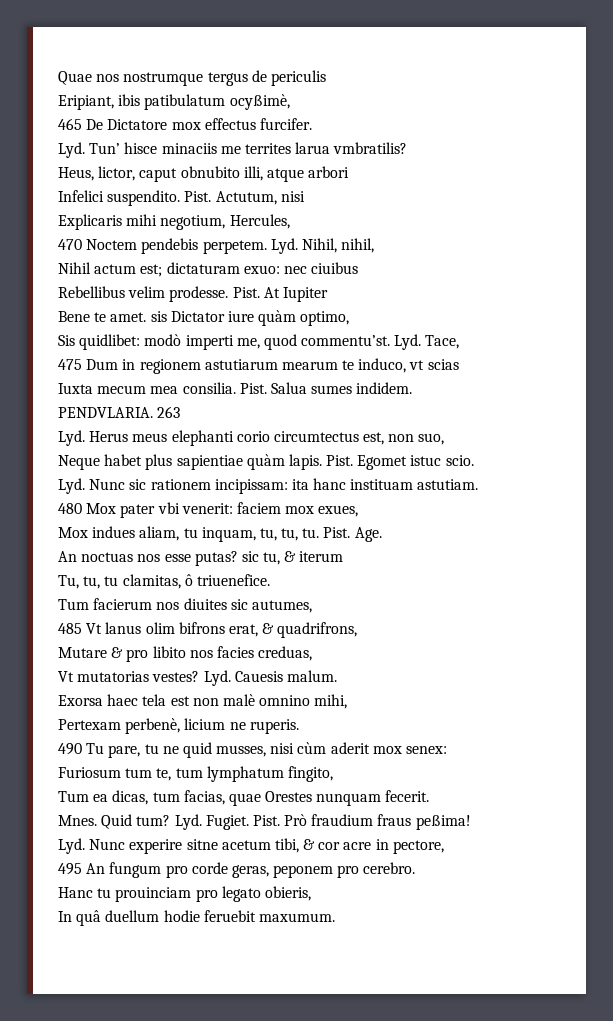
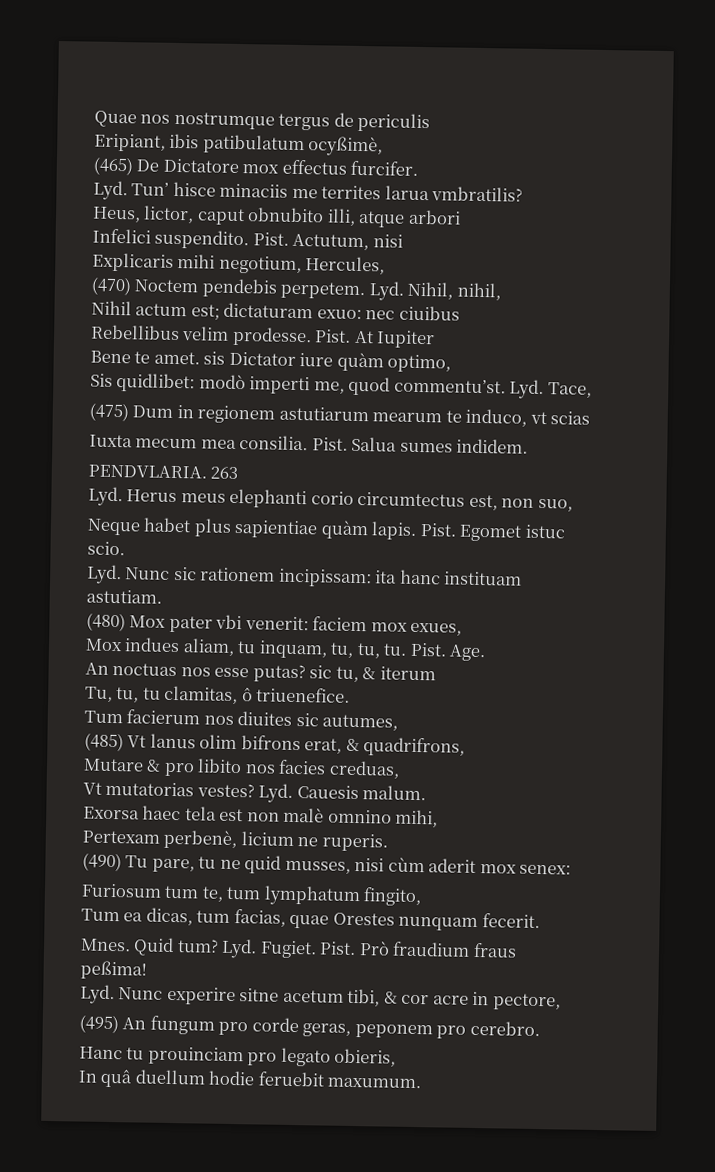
- 465 De Dictatore mox effectus furcifer.
+ (465) De Dictatore mox effectus furcifer.
- 470 Noctem pendebis perpetem.
+ (470) Noctem pendebis perpetem.
- 475 Dum in regionem astutiarum mearum te induco, vt scias
+ (475) Dum in regionem astutiarum mearum te induco, vt scias
- 480 Mox pater vbi venerit: faciem mox exues,
+ (480) Mox pater vbi venerit: faciem mox exues,
- 485 Vt lanus olim bifrons erat, & quadrifrons,
+ (485) Vt lanus olim bifrons erat, & quadrifrons,
- 490 Tu pare, tu ne quid musses, nisi cùm aderit mox senex:
+ (490) Tu pare, tu ne quid musses, nisi cùm aderit mox senex:
- 495 An fungum pro corde geras, peponem pro cerebro.
+ (495) An fungum pro corde geras, peponem pro cerebro.

